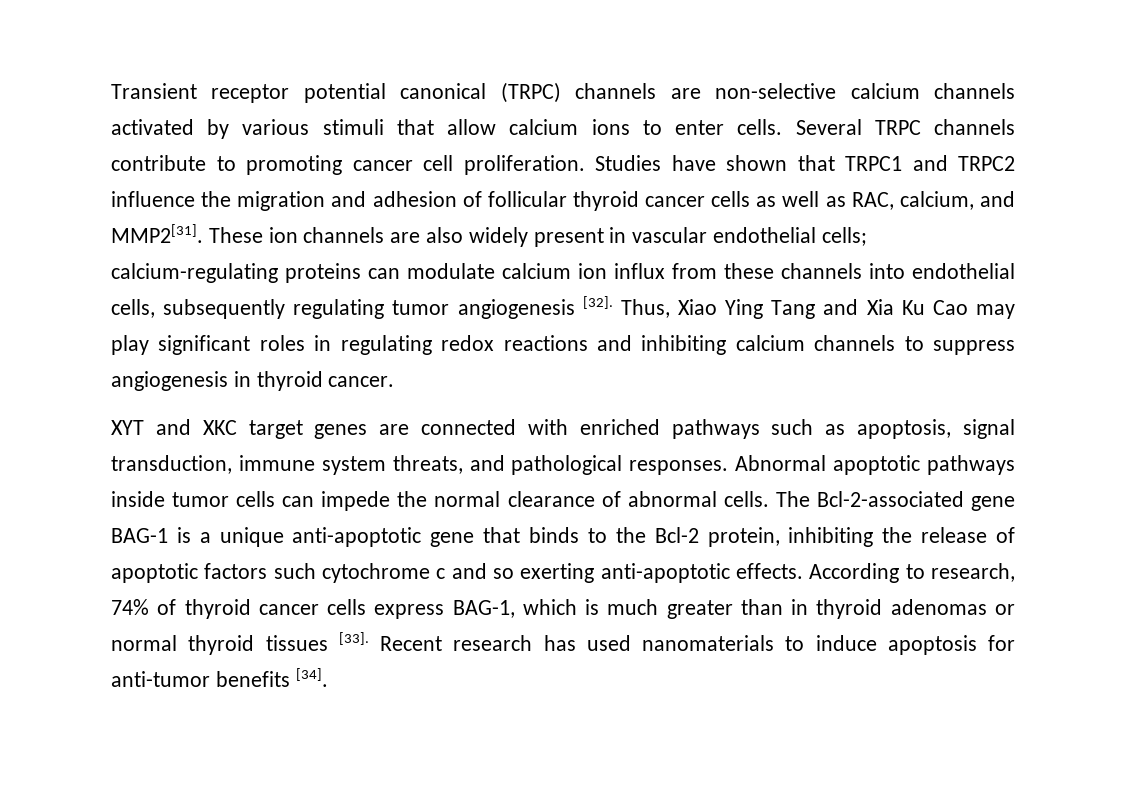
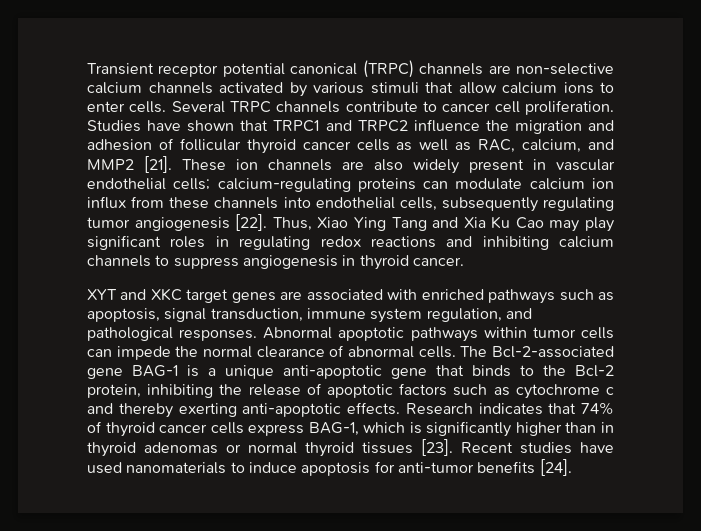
- Several TRPC channels contribute to promoting cancer cell proliferation.
+ Several TRPC channels contribute to cancer cell proliferation.
- Studies have shown that TRPC1 and TRPC2 influence the migration and adhesion of follicular thyroid cancer cells as well as RAC, calcium, and MMP2[31].
+ Studies have shown that TRPC1 and TRPC2 influence the migration and adhesion of follicular thyroid cancer cells as well as RAC, calcium, and MMP2 [21].
- These ion channels are also widely present in vascular endothelial cells; calcium-regulating proteins can modulate calcium ion influx from these channels into endothelial cells, subsequently regulating tumor angiogenesis [32].
+ These ion channels are also widely present in vascular endothelial cells; calcium-regulating proteins can modulate calcium ion influx from these channels into endothelial cells, subsequently regulating tumor angiogenesis [22].
- XYT and XKC target genes are connected with enriched pathways such as apoptosis, signal transduction, immune system threats, and pathological responses.
+ XYT and XKC target genes are associated with enriched pathways such as apoptosis, signal transduction, immune system regulation, and pathological responses.
- Abnormal apoptotic pathways inside tumor cells can impede the normal clearance of abnormal cells.
+ Abnormal apoptotic pathways within tumor cells can impede the normal clearance of abnormal cells.
- The Bcl-2-associated gene BAG-1 is a unique anti-apoptotic gene that binds to the Bcl-2 protein, inhibiting the release of apoptotic factors such cytochrome c and so exerting anti-apoptotic effects.
+ The Bcl-2-associated gene BAG-1 is a unique anti-apoptotic gene that binds to the Bcl-2 protein, inhibiting the release of apoptotic factors such as cytochrome c and thereby exerting anti-apoptotic effects.
- According to research, 74% of thyroid cancer cells express BAG-1, which is much greater than in thyroid adenomas or normal thyroid tissues [33]. Recent research has used nanomaterials to induce apoptosis for anti-tumor benefits [34].
+ Research indicates that 74% of thyroid cancer cells express BAG-1, which is significantly higher than in thyroid adenomas or normal thyroid tissues [23]. Recent studies have used nanomaterials to induce apoptosis for anti-tumor benefits [24].

